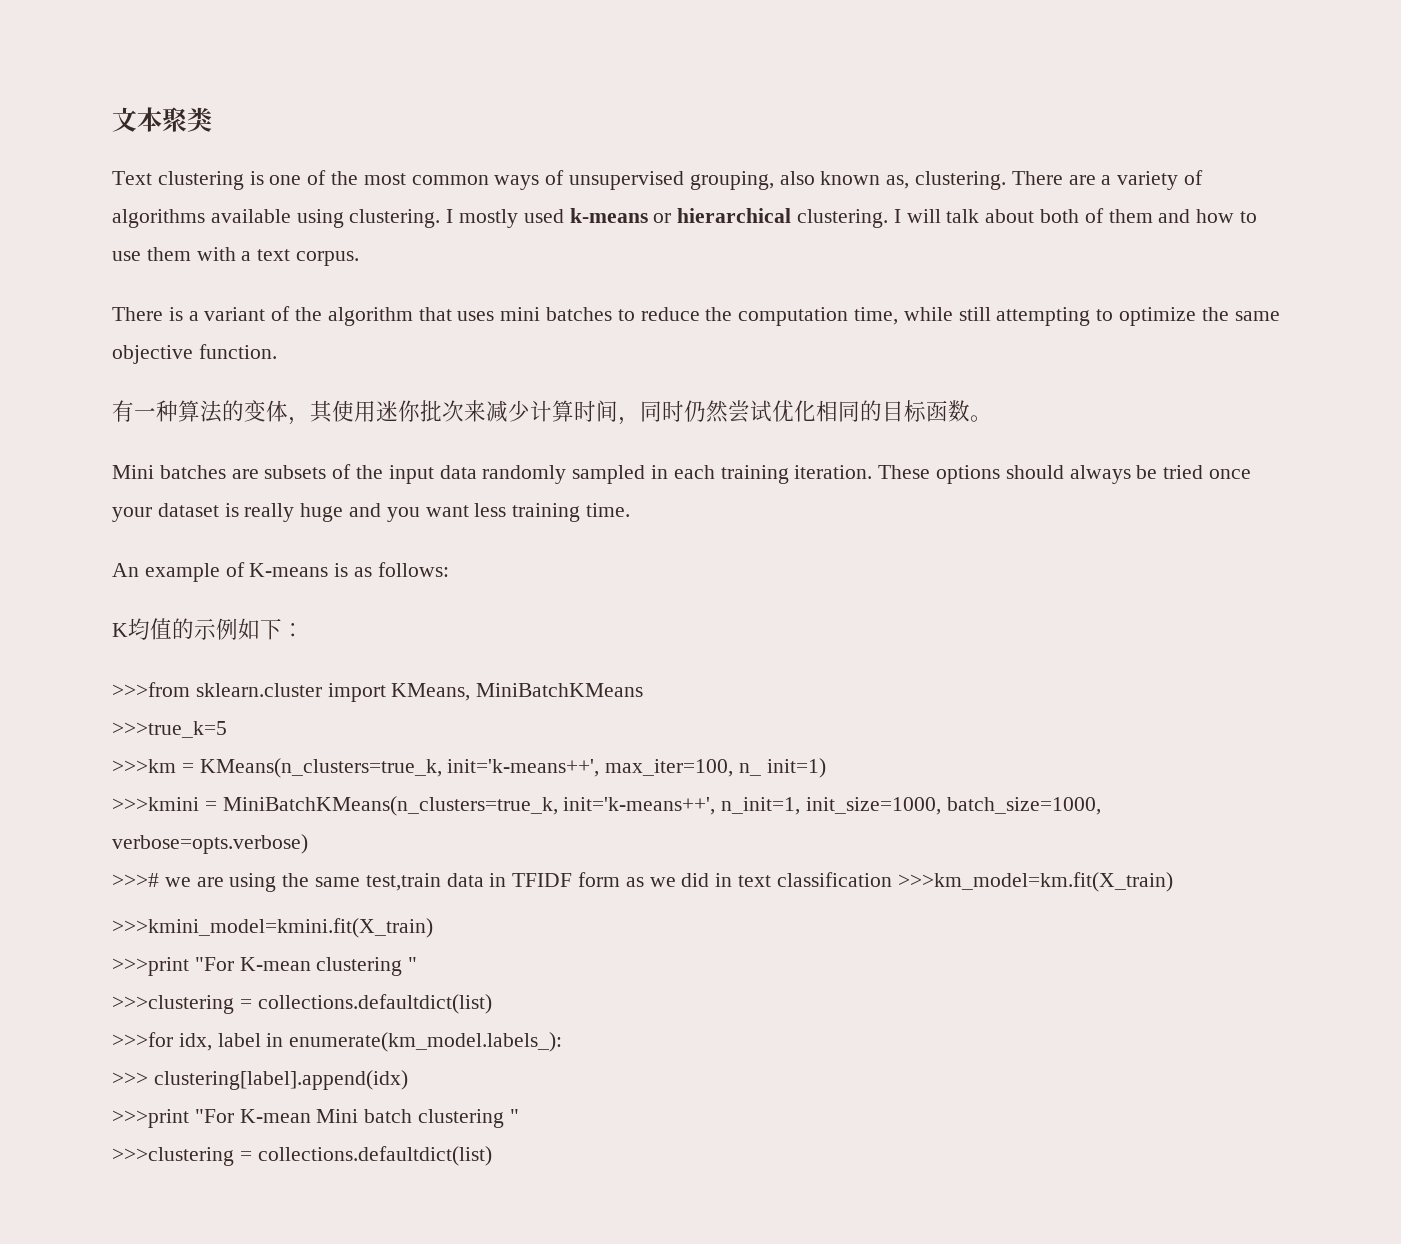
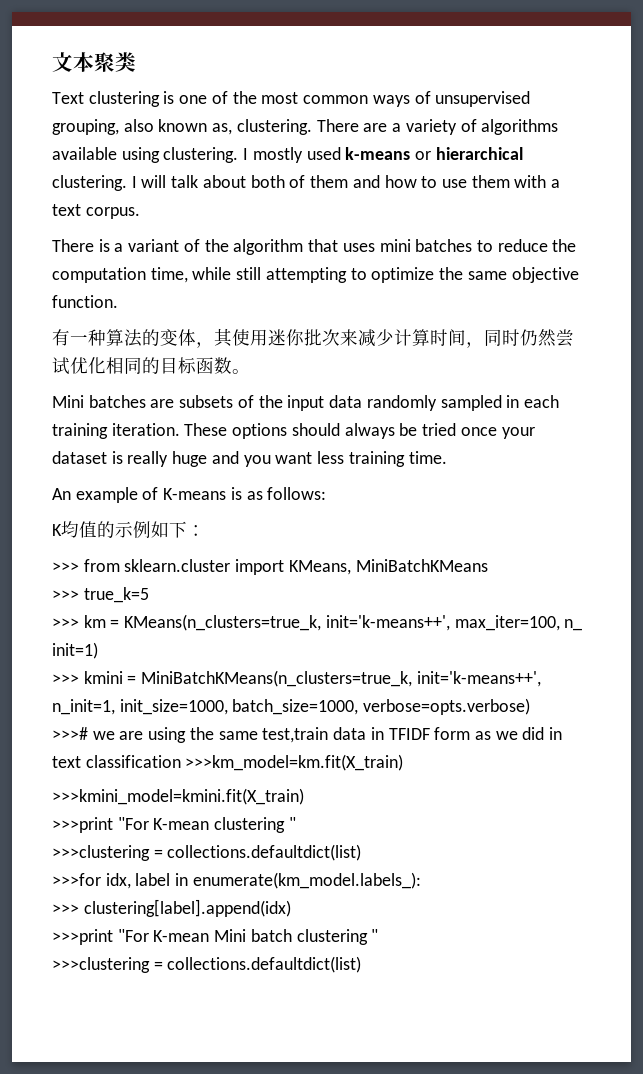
- >>>from sklearn.cluster import KMeans, MiniBatchKMeans
+ >>> from sklearn.cluster import KMeans, MiniBatchKMeans
- >>>true_k=5
- >>>km = KMeans(n_clusters=true_k, init='k-means++', max_iter=100, n_ init=1)
+ >>> true_k=5
+ >>> km = KMeans(n_clusters=true_k, init='k-means++', max_iter=100, n_ init=1)
- >>>kmini = MiniBatchKMeans(n_clusters=true_k, init='k-means++', n_init=1, init_size=1000, batch_size=1000, verbose=opts.verbose)
+ >>> kmini = MiniBatchKMeans(n_clusters=true_k, init='k-means++', n_init=1, init_size=1000, batch_size=1000, verbose=opts.verbose)

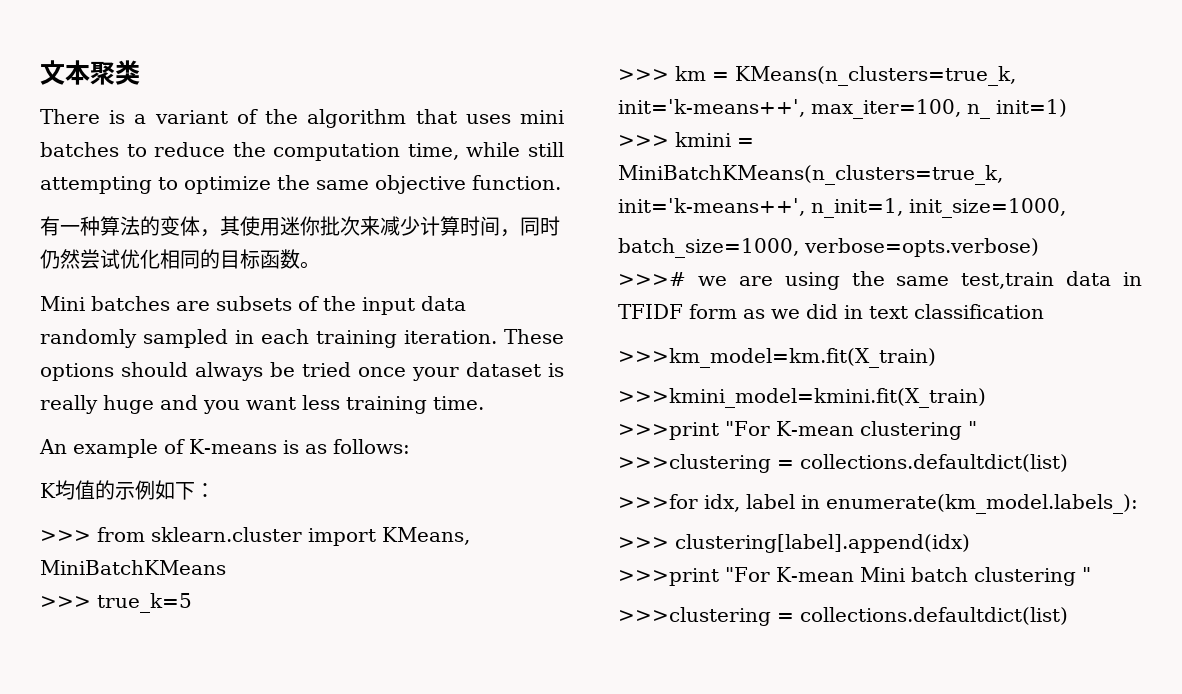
- Text clustering is one of the most common ways of unsupervised grouping, also known as, clustering. There are a variety of algorithms available using clustering. I mostly used k-means or hierarchical clustering. I will talk about both of them and how to use them with a text corpus.
- >>> kmini = MiniBatchKMeans(n_clusters=true_k, init='k-means++', n_init=1, init_size=1000, batch_size=1000, verbose=opts.verbose)
+ >>> kmini = MiniBatchKMeans(n_clusters=true_k, init='k-means++', n_init=1, init_size=1000,
+ batch_size=1000, verbose=opts.verbose)
- >>># we are using the same test,train data in TFIDF form as we did in text classification >>>km_model=km.fit(X_train)
+ >>># we are using the same test,train data in TFIDF form as we did in text classification
+ >>>km_model=km.fit(X_train)

